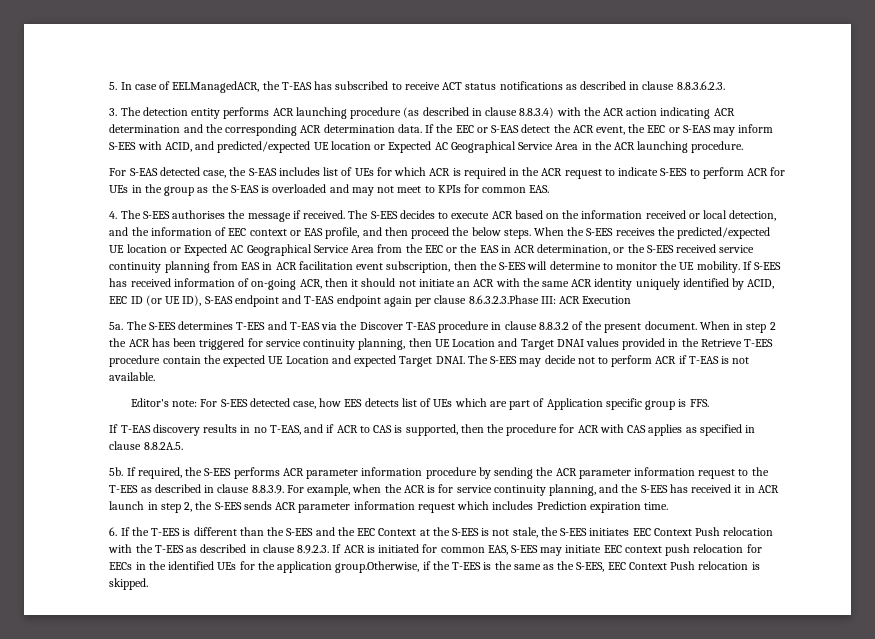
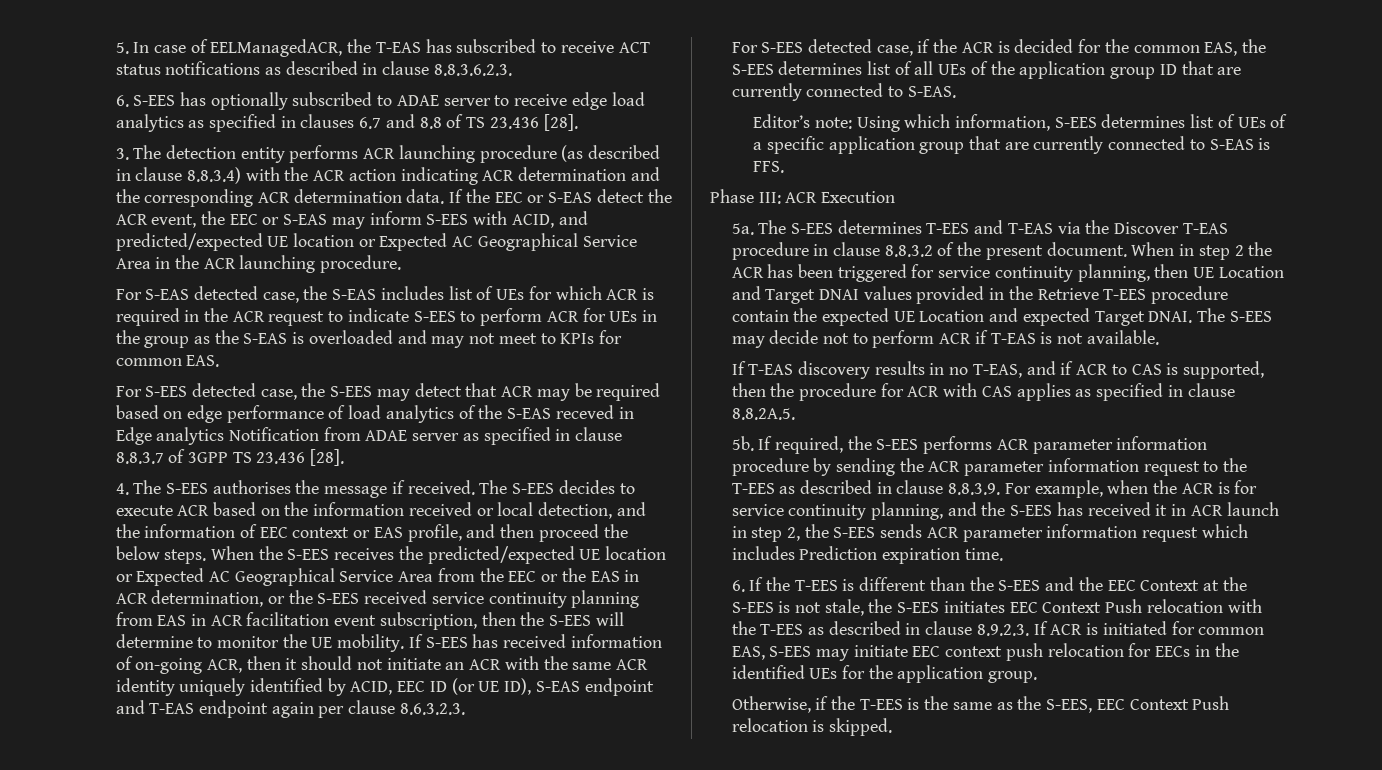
+ 6. S-EES has optionally subscribed to ADAE server to receive edge load analytics as specified in clauses 6.7 and 8.8 of TS 23.436 [28].
+ For S-EES detected case, the S-EES may detect that ACR may be required based on edge performance of load analytics of the S-EAS receved in Edge analytics Notification from ADAE server as specified in clause 8.8.3.7 of 3GPP TS 23.436 [28].
- If S-EES has received information of on-going ACR, then it should not initiate an ACR with the same ACR identity uniquely identified by ACID, EEC ID (or UE ID), S-EAS endpoint and T-EAS endpoint again per clause 8.6.3.2.3.Phase III: ACR Execution
+ If S-EES has received information of on-going ACR, then it should not initiate an ACR with the same ACR identity uniquely identified by ACID, EEC ID (or UE ID), S-EAS endpoint and T-EAS endpoint again per clause 8.6.3.2.3.
+ For S-EES detected case, if the ACR is decided for the common EAS, the S-EES determines list of all UEs of the application group ID that are currently connected to S-EAS.
+ Editor’s note: Using which information, S-EES determines list of UEs of a specific application group that are currently connected to S-EAS is FFS.
+ Phase III: ACR Execution
- Editor's note: For S-EES detected case, how EES detects list of UEs which are part of Application specific group is FFS.
- 6. If the T-EES is different than the S-EES and the EEC Context at the S-EES is not stale, the S-EES initiates EEC Context Push relocation with the T-EES as described in clause 8.9.2.3. If ACR is initiated for common EAS, S-EES may initiate EEC context push relocation for EECs in the identified UEs for the application group.Otherwise, if the T-EES is the same as the S-EES, EEC Context Push relocation is skipped.
+ 6. If the T-EES is different than the S-EES and the EEC Context at the S-EES is not stale, the S-EES initiates EEC Context Push relocation with the T-EES as described in clause 8.9.2.3. If ACR is initiated for common EAS, S-EES may initiate EEC context push relocation for EECs in the identified UEs for the application group.
+ Otherwise, if the T-EES is the same as the S-EES, EEC Context Push relocation is skipped.

